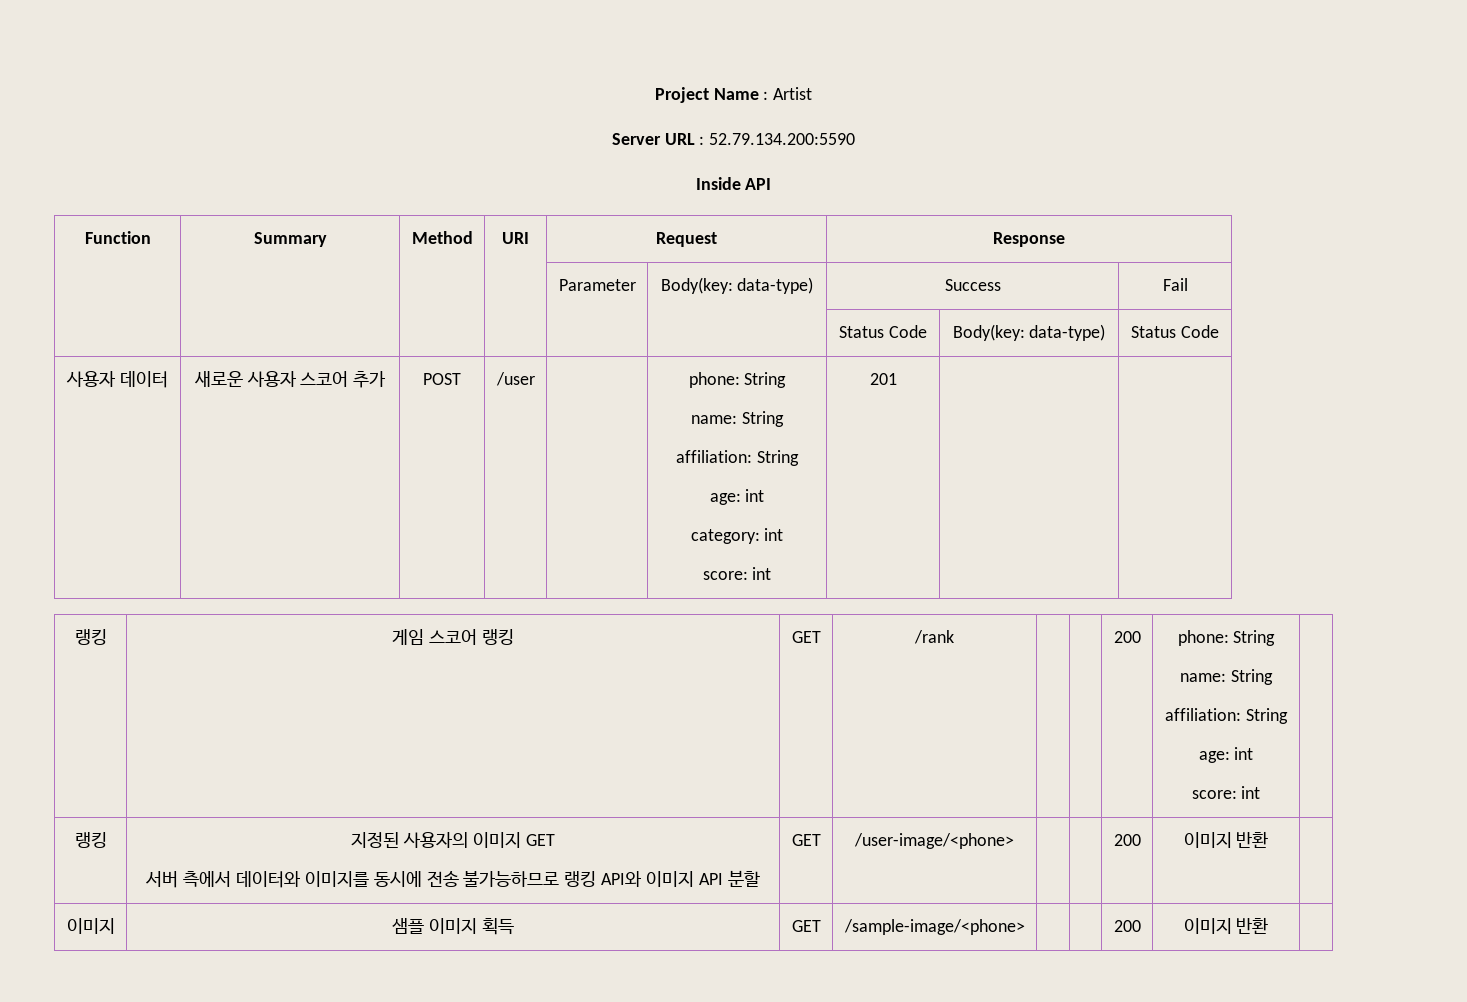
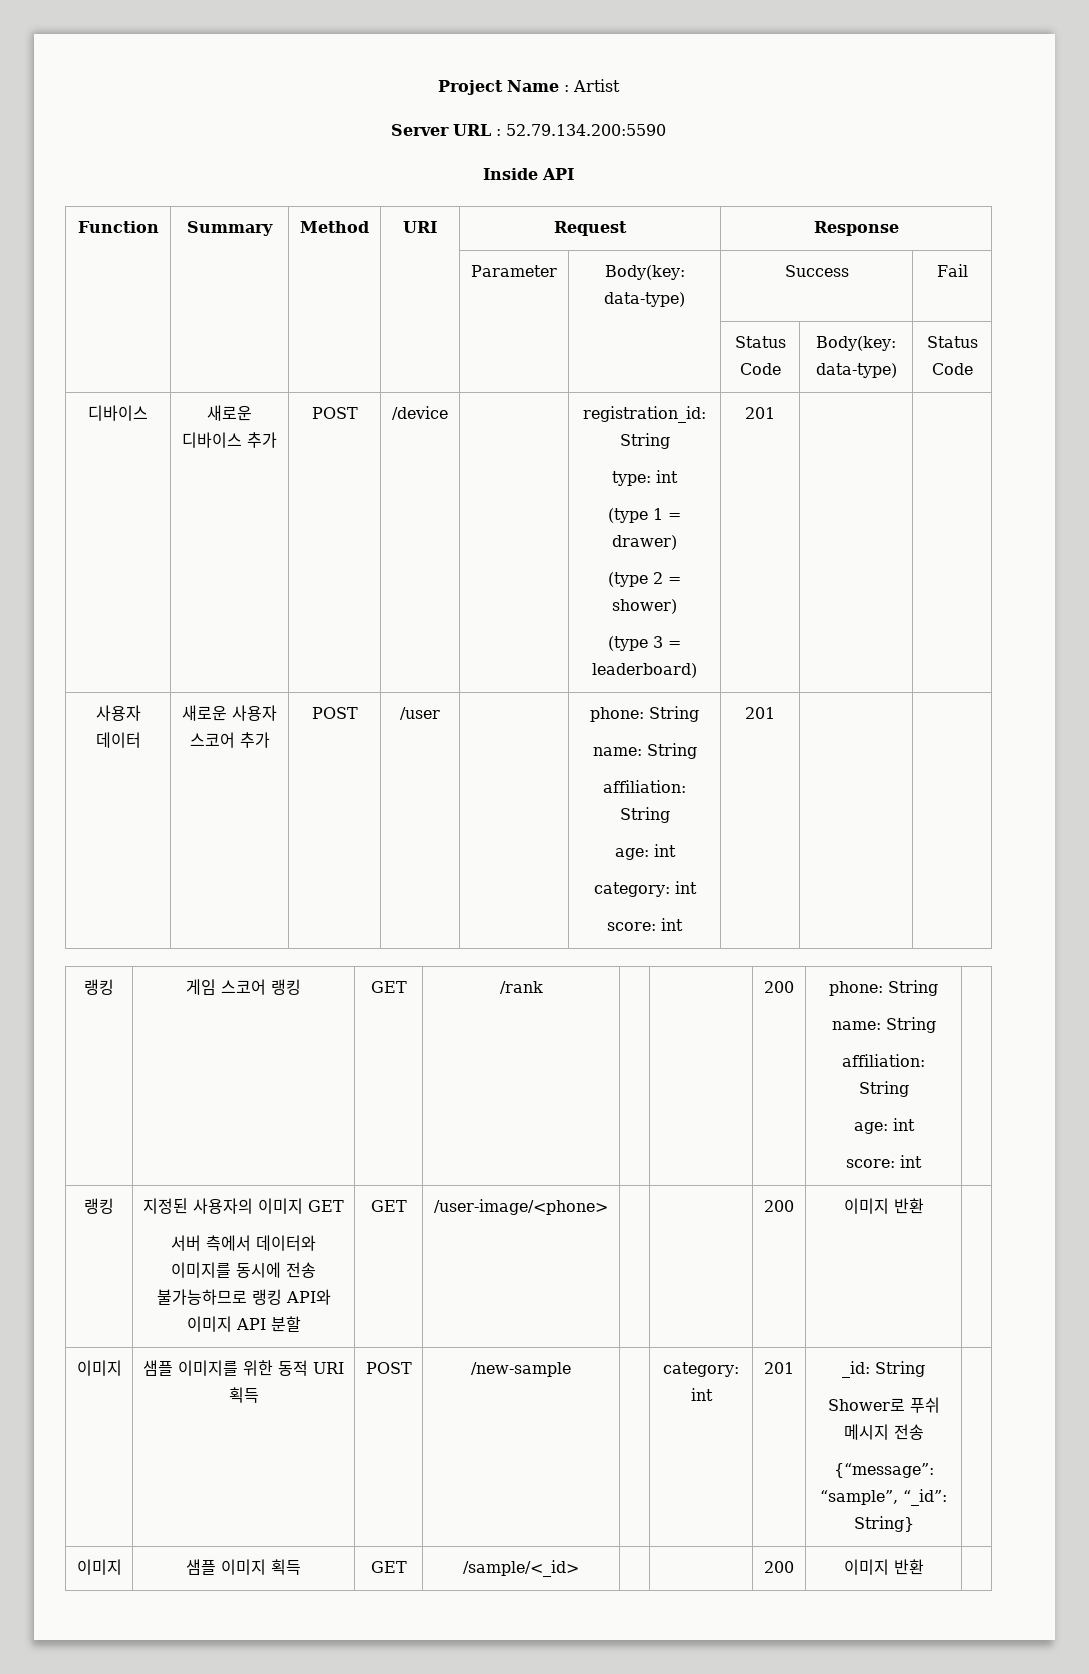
+ 디바이스 | 새로운 디바이스 추가 | POST | /device | | registration_id: String
+ type: int
+ (type 1 = drawer)
+ (type 2 = shower)
+ (type 3 = leaderboard) | 201 | |
+ 이미지 | 샘플 이미지를 위한 동적 URI 획득 | POST | /new-sample | | category: int | 201 | _id: String
+ Shower로 푸쉬 메시지 전송
+ {“message”: “sample”, “_id”: String} |
- 이미지 | 샘플 이미지 획득 | GET | /sample-image/<phone> | | | 200 | 이미지 반환 |
+ 이미지 | 샘플 이미지 획득 | GET | /sample/<_id> | | | 200 | 이미지 반환 |

